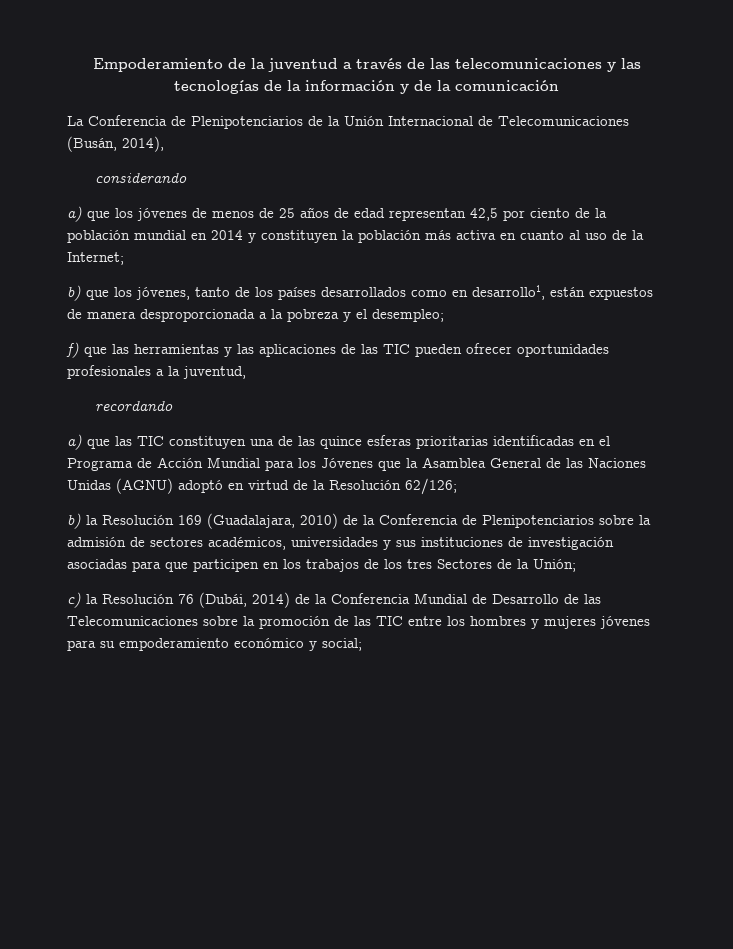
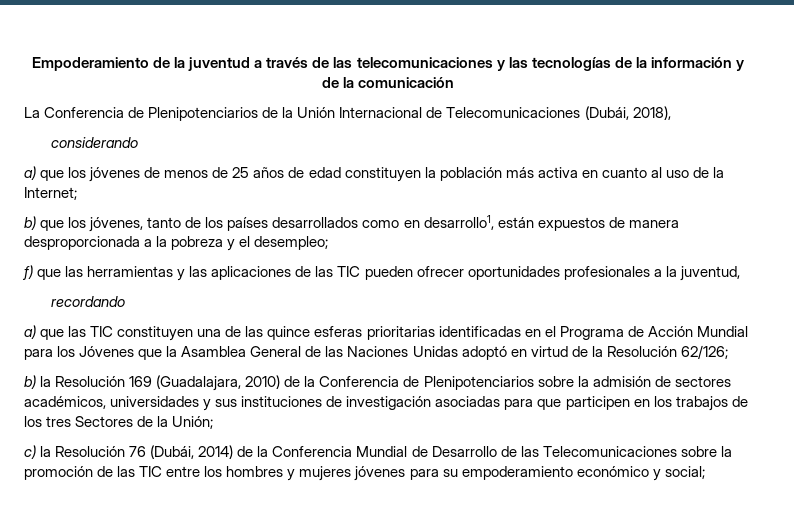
- La Conferencia de Plenipotenciarios de la Unión Internacional de Telecomunicaciones (Busán, 2014),
+ La Conferencia de Plenipotenciarios de la Unión Internacional de Telecomunicaciones (Dubái, 2018),
- a) que los jóvenes de menos de 25 años de edad representan 42,5 por ciento de la población mundial en 2014 y constituyen la población más activa en cuanto al uso de la Internet;
+ a) que los jóvenes de menos de 25 años de edad constituyen la población más activa en cuanto al uso de la Internet;
- a) que las TIC constituyen una de las quince esferas prioritarias identificadas en el Programa de Acción Mundial para los Jóvenes que la Asamblea General de las Naciones Unidas (AGNU) adoptó en virtud de la Resolución 62/126;
+ a) que las TIC constituyen una de las quince esferas prioritarias identificadas en el Programa de Acción Mundial para los Jóvenes que la Asamblea General de las Naciones Unidas adoptó en virtud de la Resolución 62/126;

